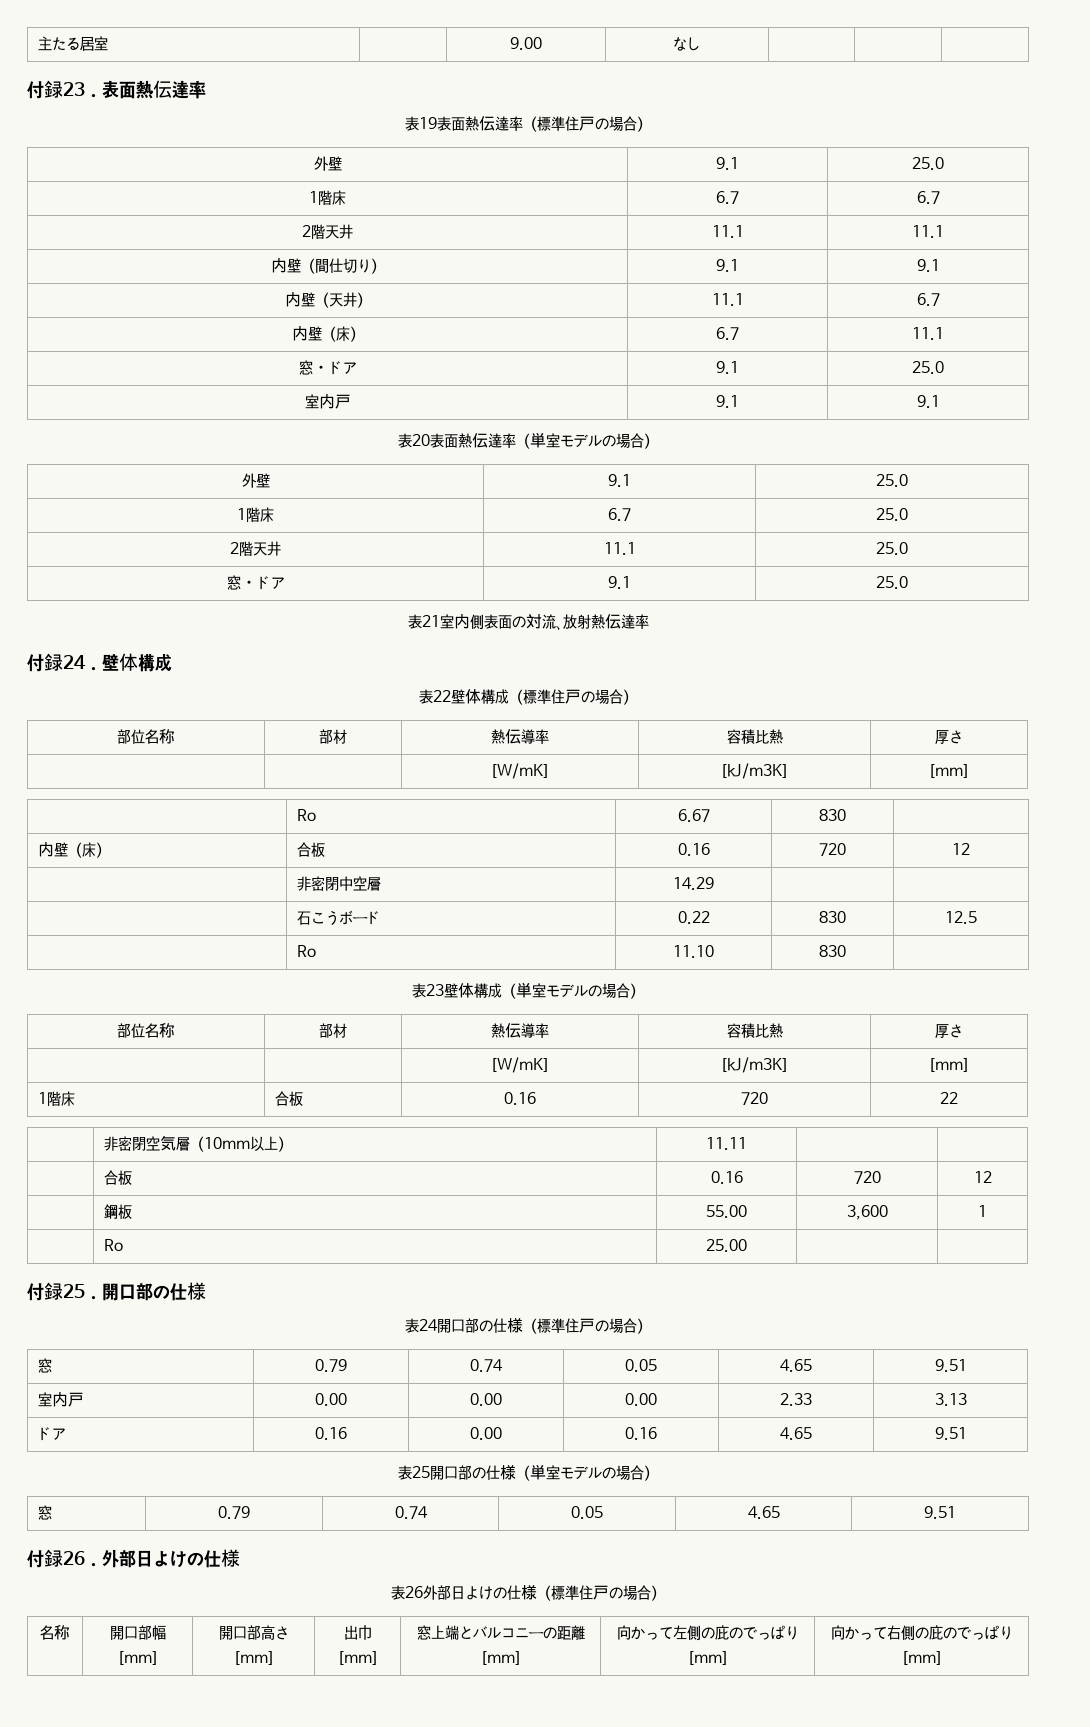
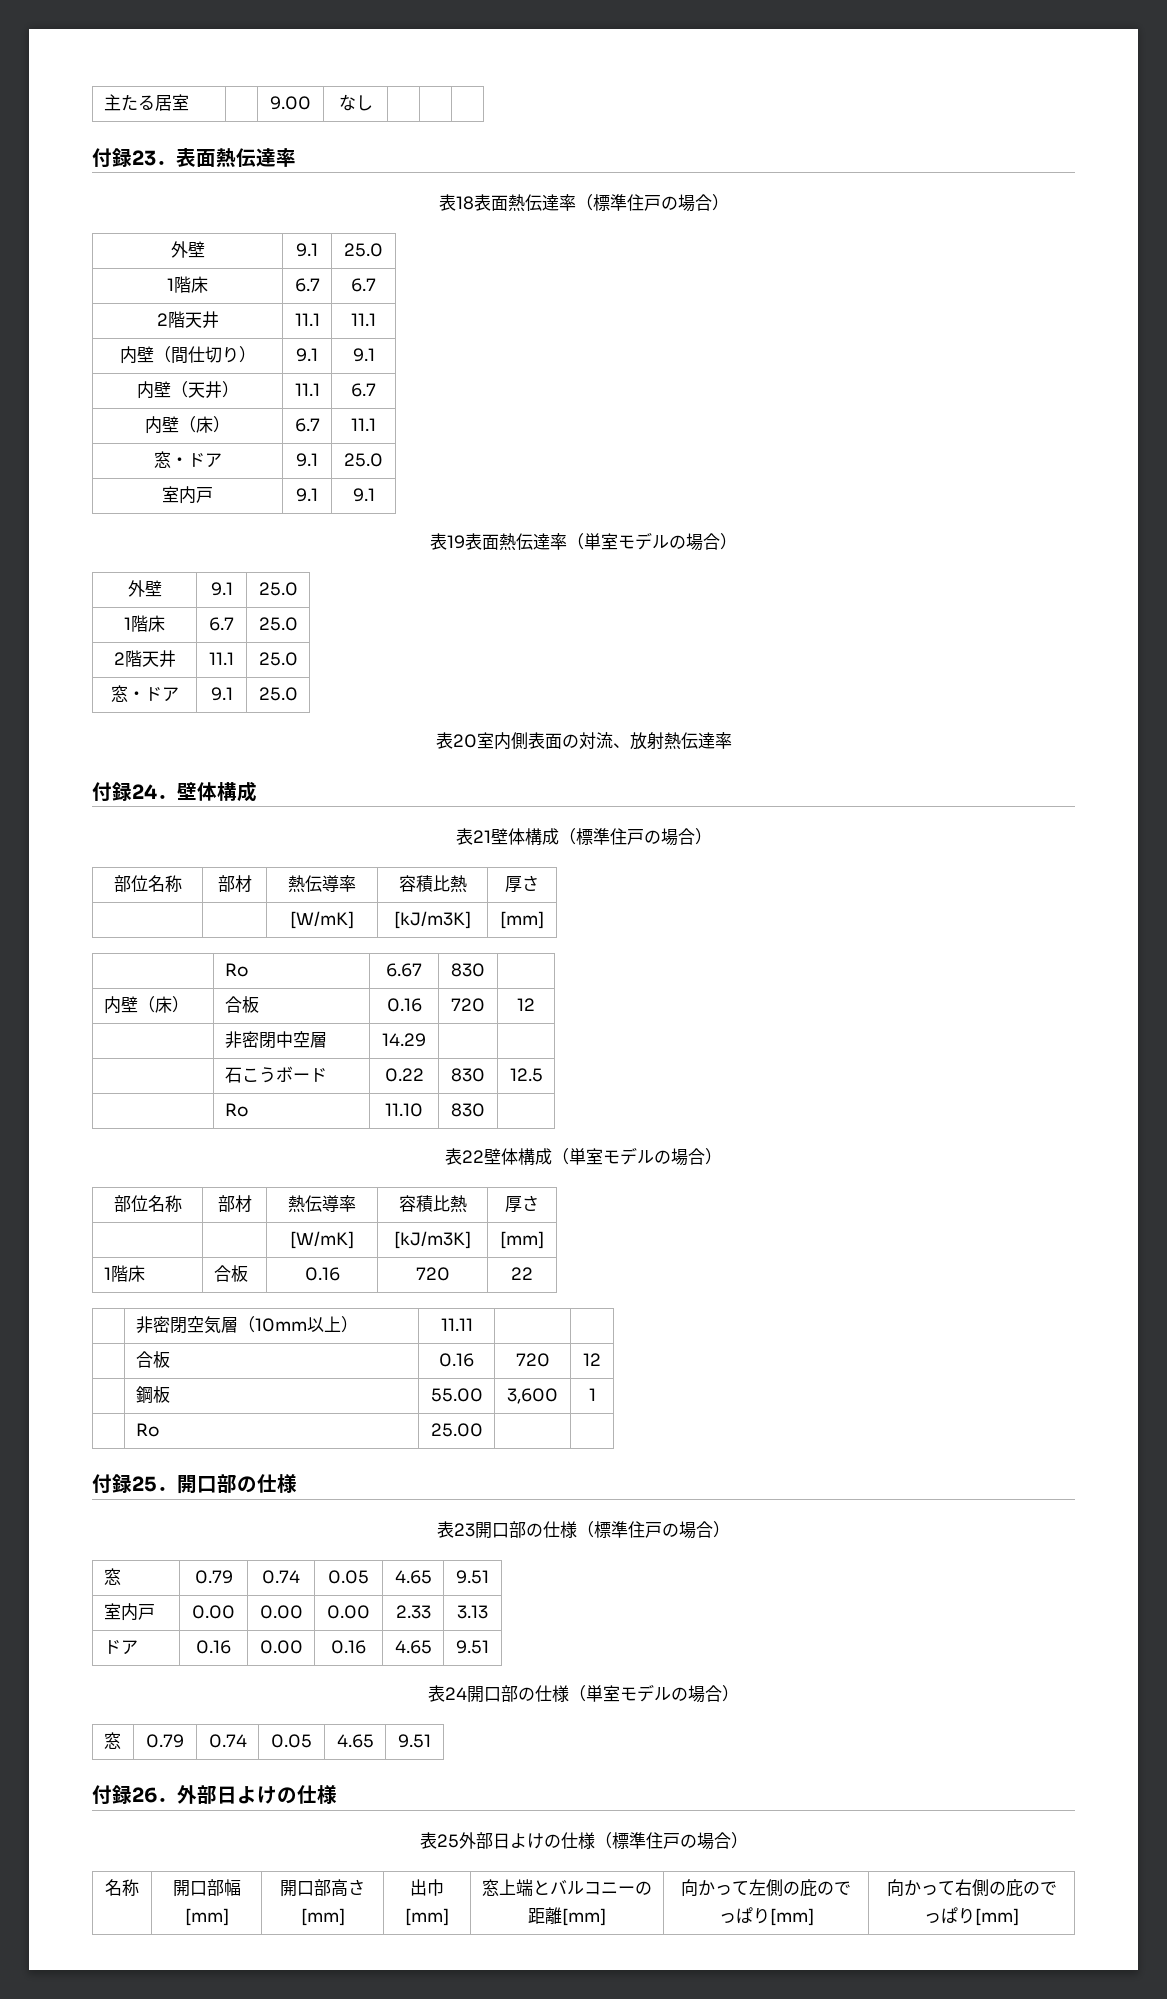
- 表19表面熱伝達率（標準住戸の場合）
+ 表18表面熱伝達率（標準住戸の場合）
- 表20表面熱伝達率（単室モデルの場合）
+ 表19表面熱伝達率（単室モデルの場合）
- 表21室内側表面の対流、放射熱伝達率
+ 表20室内側表面の対流、放射熱伝達率
- 表22壁体構成（標準住戸の場合）
+ 表21壁体構成（標準住戸の場合）
- 表23壁体構成（単室モデルの場合）
+ 表22壁体構成（単室モデルの場合）
- 表24開口部の仕様（標準住戸の場合）
+ 表23開口部の仕様（標準住戸の場合）
- 表25開口部の仕様（単室モデルの場合）
+ 表24開口部の仕様（単室モデルの場合）
- 表26外部日よけの仕様（標準住戸の場合）
+ 表25外部日よけの仕様（標準住戸の場合）

